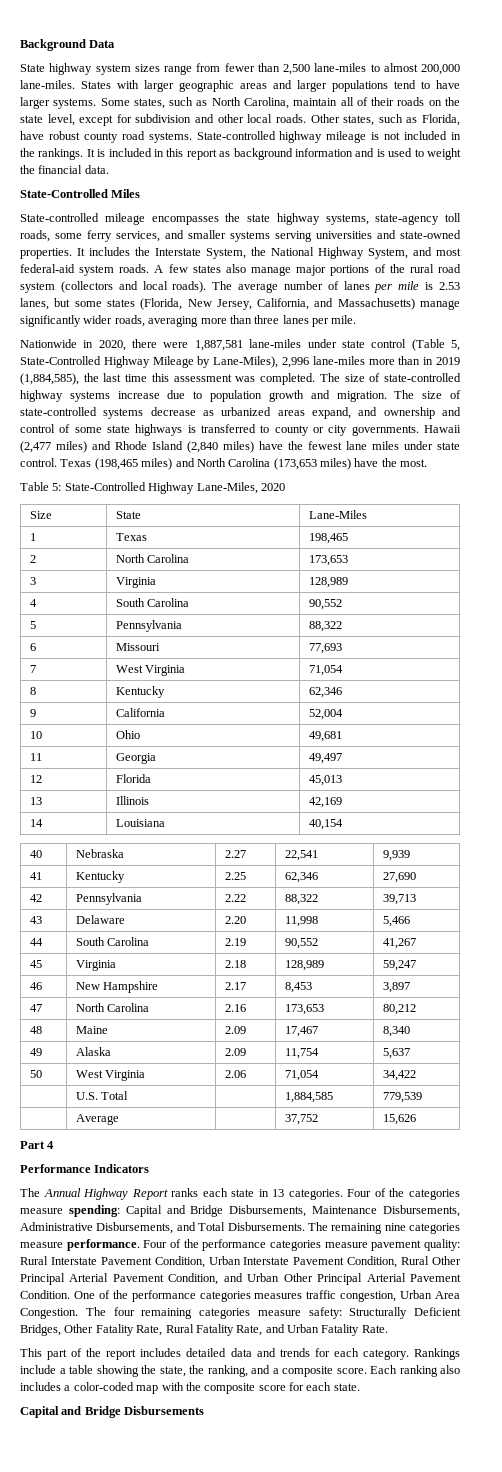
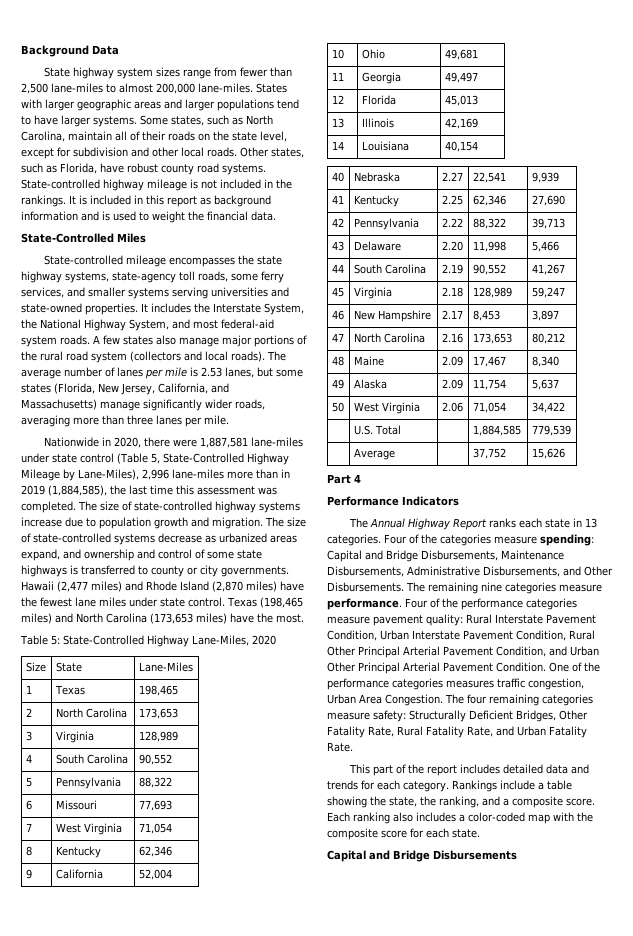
- Hawaii (2,477 miles) and Rhode Island (2,840 miles) have the fewest lane miles under state control.
+ Hawaii (2,477 miles) and Rhode Island (2,870 miles) have the fewest lane miles under state control.
- Four of the categories measure spending: Capital and Bridge Disbursements, Maintenance Disbursements, Administrative Disbursements, and Total Disbursements.
+ Four of the categories measure spending: Capital and Bridge Disbursements, Maintenance Disbursements, Administrative Disbursements, and Other Disbursements.

